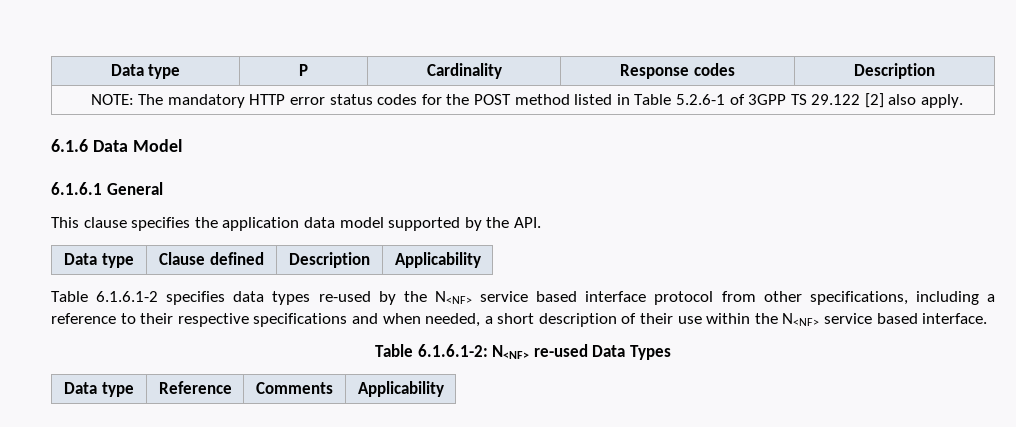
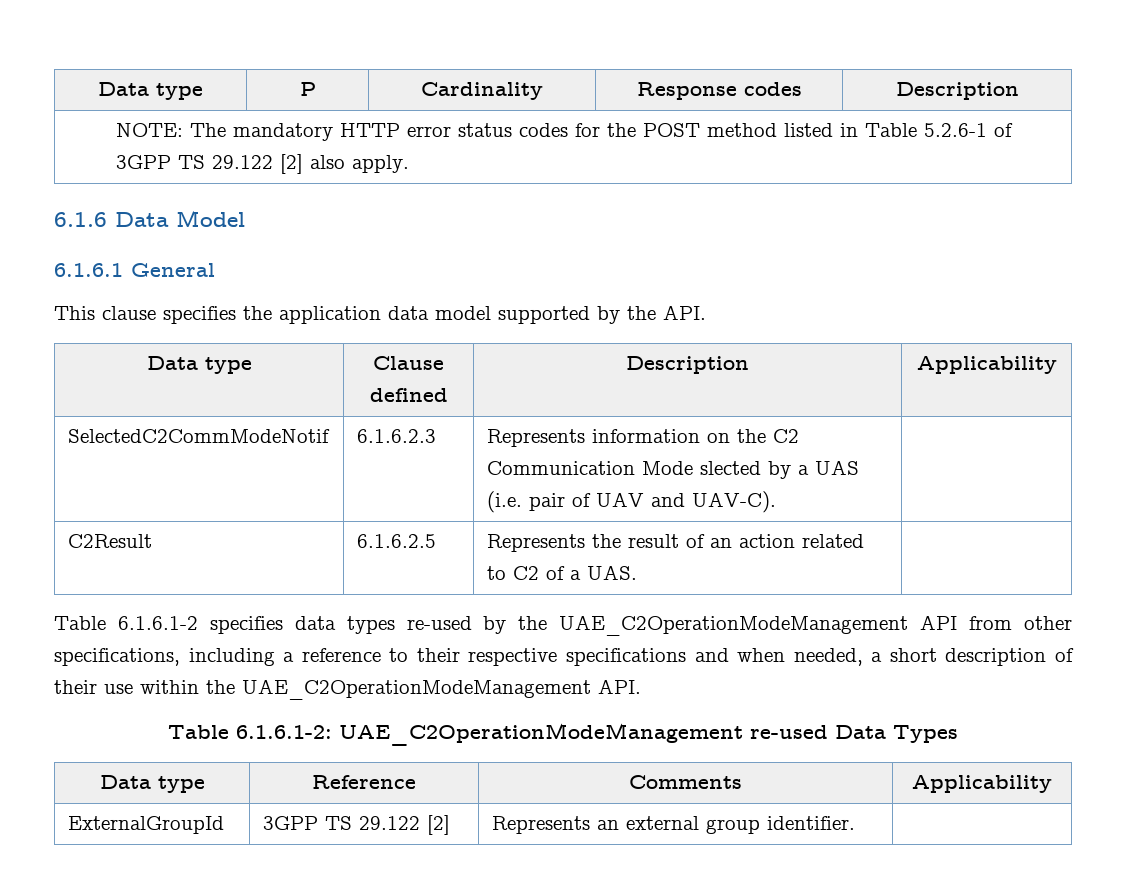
+ SelectedC2CommModeNotif | 6.1.6.2.3 | Represents information on the C2 Communication Mode slected by a UAS (i.e. pair of UAV and UAV-C). |
+ C2Result | 6.1.6.2.5 | Represents the result of an action related to C2 of a UAS. |
- Table 6.1.6.1-2 specifies data types re-used by the N<NF> service based interface protocol from other specifications, including a reference to their respective specifications and when needed, a short description of their use within the N<NF> service based interface.
+ Table 6.1.6.1-2 specifies data types re-used by the UAE_C2OperationModeManagement API from other specifications, including a reference to their respective specifications and when needed, a short description of their use within the UAE_C2OperationModeManagement API.
- Table 6.1.6.1-2: N<NF> re-used Data Types
+ Table 6.1.6.1-2: UAE_C2OperationModeManagement re-used Data Types
+ ExternalGroupId | 3GPP TS 29.122 [2] | Represents an external group identifier. |

